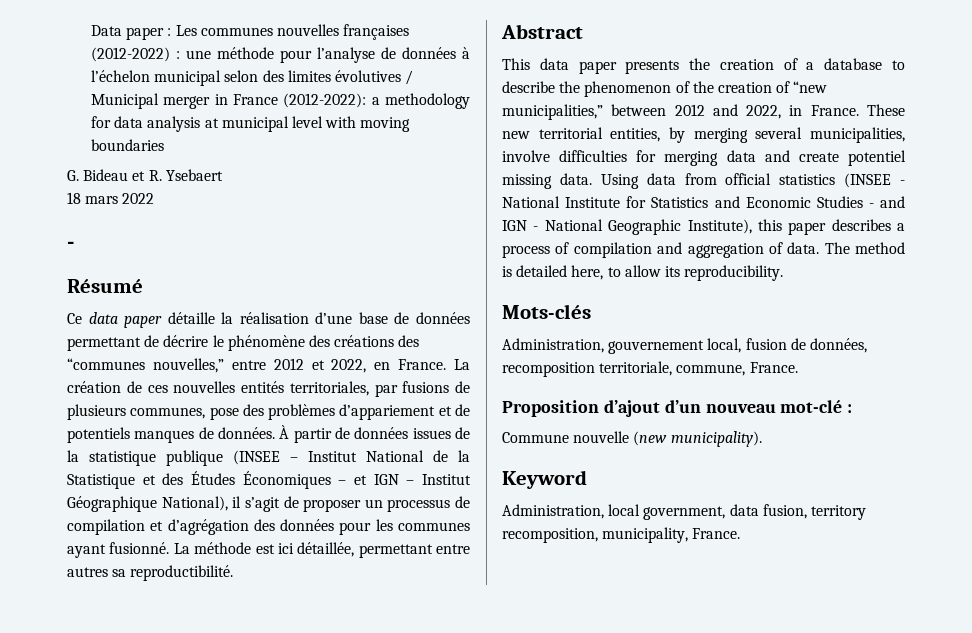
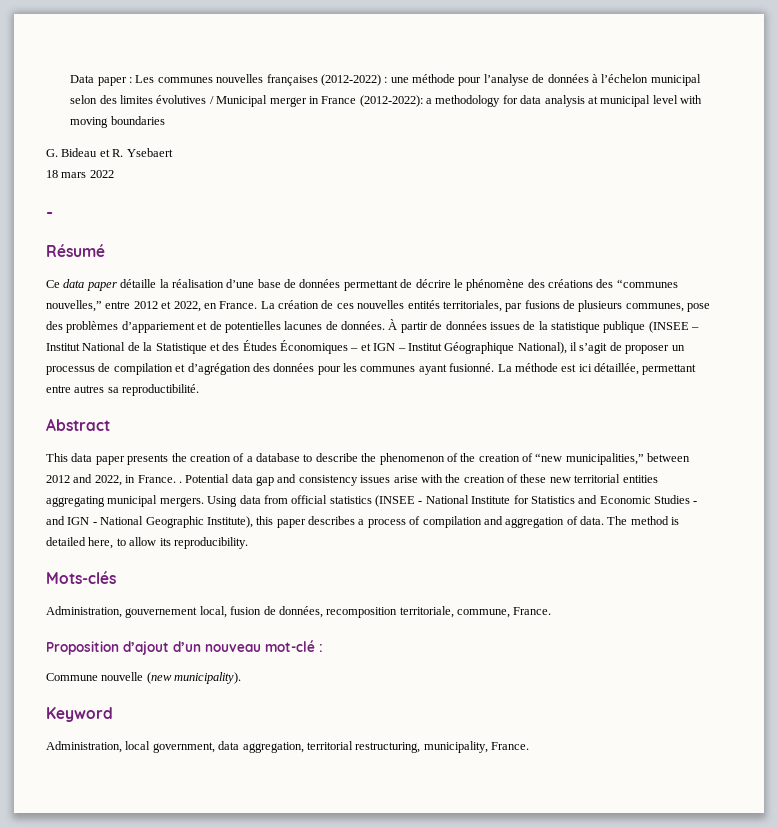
- La création de ces nouvelles entités territoriales, par fusions de plusieurs communes, pose des problèmes d’appariement et de potentiels manques de données.
+ La création de ces nouvelles entités territoriales, par fusions de plusieurs communes, pose des problèmes d’appariement et de potentielles lacunes de données.
- This data paper presents the creation of a database to describe the phenomenon of the creation of “new municipalities,” between 2012 and 2022, in France. These new territorial entities, by merging several municipalities, involve difficulties for merging data and create potentiel missing data.
+ This data paper presents the creation of a database to describe the phenomenon of the creation of “new municipalities,” between 2012 and 2022, in France. . Potential data gap and consistency issues arise with the creation of these new territorial entities aggregating municipal mergers.
- Administration, local government, data fusion, territory recomposition, municipality, France.
+ Administration, local government, data aggregation, territorial restructuring, municipality, France.

